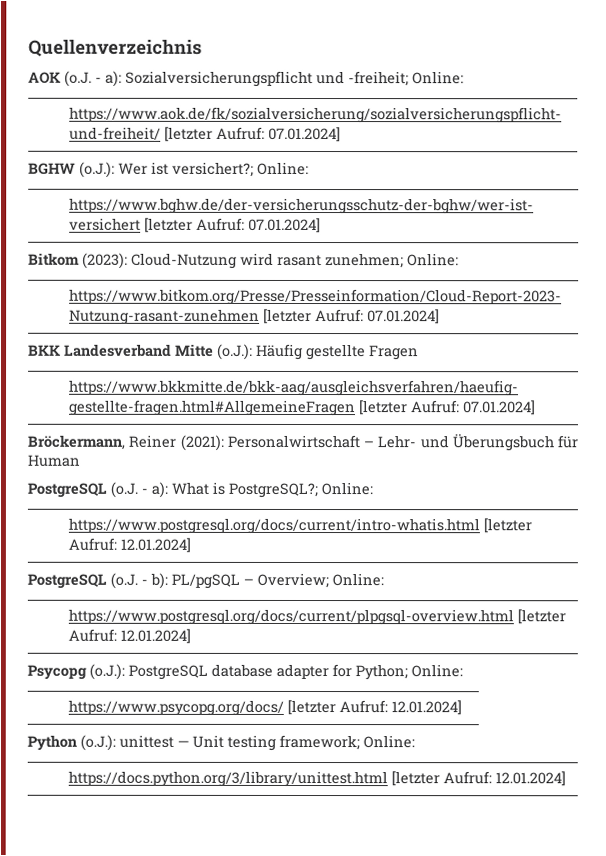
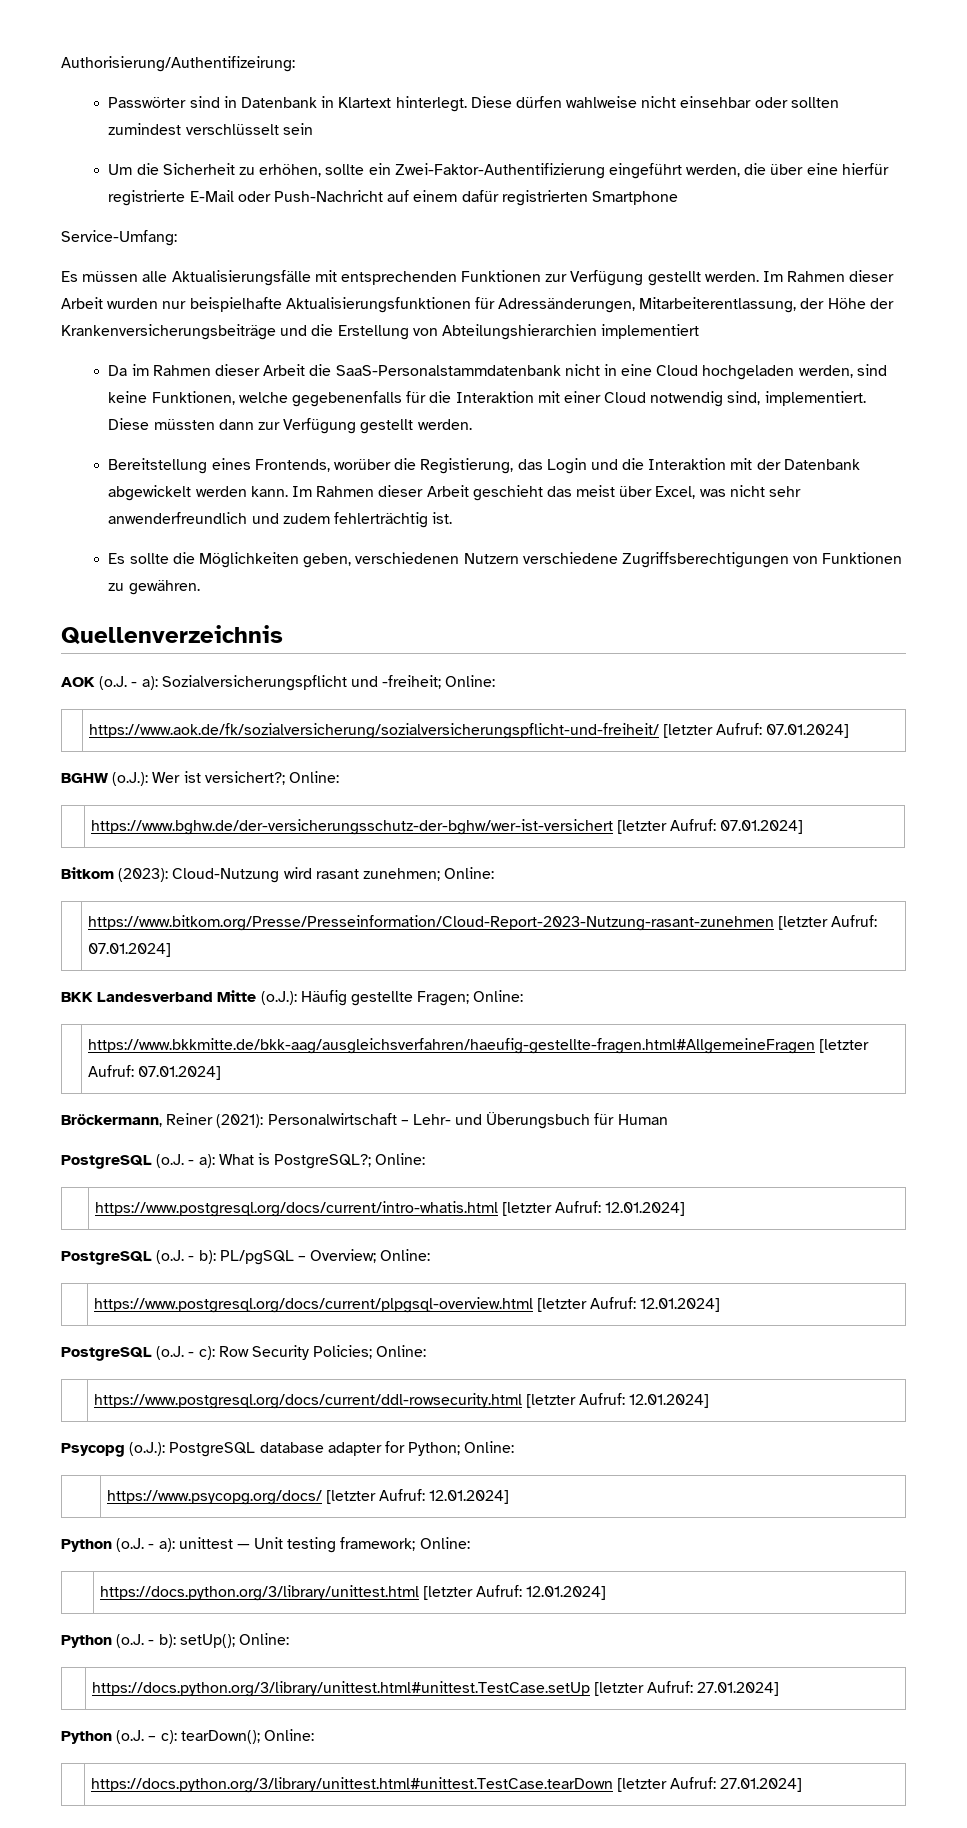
+ Authorisierung/Authentifizeirung:
+ Passwörter sind in Datenbank in Klartext hinterlegt. Diese dürfen wahlweise nicht einsehbar oder sollten zumindest verschlüsselt sein
+ Um die Sicherheit zu erhöhen, sollte ein Zwei-Faktor-Authentifizierung eingeführt werden, die über eine hierfür registrierte E-Mail oder Push-Nachricht auf einem dafür registrierten Smartphone
+ Service-Umfang:
+ Es müssen alle Aktualisierungsfälle mit entsprechenden Funktionen zur Verfügung gestellt werden. Im Rahmen dieser Arbeit wurden nur beispielhafte Aktualisierungsfunktionen für Adressänderungen, Mitarbeiterentlassung, der Höhe der Krankenversicherungsbeiträge und die Erstellung von Abteilungshierarchien implementiert
+ Da im Rahmen dieser Arbeit die SaaS-Personalstammdatenbank nicht in eine Cloud hochgeladen werden, sind keine Funktionen, welche gegebenenfalls für die Interaktion mit einer Cloud notwendig sind, implementiert. Diese müssten dann zur Verfügung gestellt werden.
+ Bereitstellung eines Frontends, worüber die Registierung, das Login und die Interaktion mit der Datenbank abgewickelt werden kann. Im Rahmen dieser Arbeit geschieht das meist über Excel, was nicht sehr anwenderfreundlich und zudem fehlerträchtig ist.
+ Es sollte die Möglichkeiten geben, verschiedenen Nutzern verschiedene Zugriffsberechtigungen von Funktionen zu gewähren.
- BKK Landesverband Mitte (o.J.): Häufig gestellte Fragen
+ BKK Landesverband Mitte (o.J.): Häufig gestellte Fragen; Online:
+ PostgreSQL (o.J. - c): Row Security Policies; Online:
+ | https://www.postgresql.org/docs/current/ddl-rowsecurity.html [letzter Aufruf: 12.01.2024]
- Python (o.J.): unittest — Unit testing framework; Online:
+ Python (o.J. - a): unittest — Unit testing framework; Online:
+ Python (o.J. - b): setUp(); Online:
+ | https://docs.python.org/3/library/unittest.html#unittest.TestCase.setUp [letzter Aufruf: 27.01.2024]
+ Python (o.J. – c): tearDown(); Online:
+ | https://docs.python.org/3/library/unittest.html#unittest.TestCase.tearDown [letzter Aufruf: 27.01.2024]

